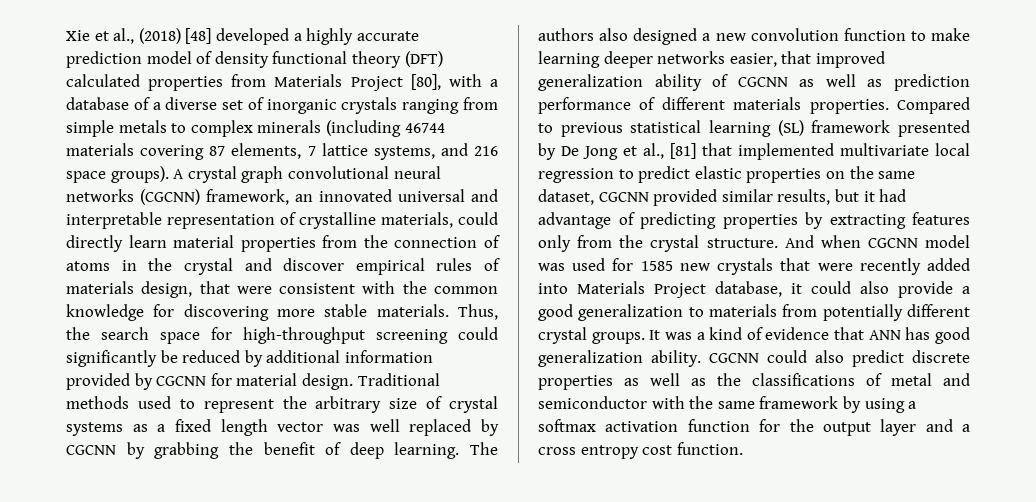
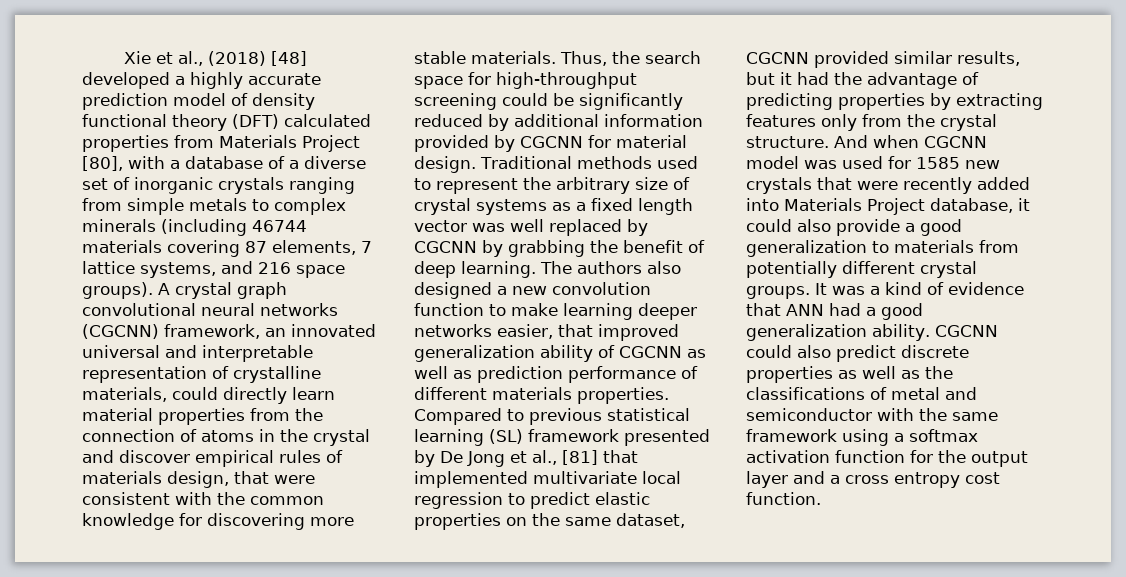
- Thus, the search space for high-throughput screening could significantly be reduced by additional information provided by CGCNN for material design.
+ Thus, the search space for high-throughput screening could be significantly reduced by additional information provided by CGCNN for material design.
- Compared to previous statistical learning (SL) framework presented by De Jong et al., [81] that implemented multivariate local regression to predict elastic properties on the same dataset, CGCNN provided similar results, but it had advantage of predicting properties by extracting features only from the crystal structure.
+ Compared to previous statistical learning (SL) framework presented by De Jong et al., [81] that implemented multivariate local regression to predict elastic properties on the same dataset, CGCNN provided similar results, but it had the advantage of predicting properties by extracting features only from the crystal structure.
- It was a kind of evidence that ANN has good generalization ability.
+ It was a kind of evidence that ANN had a good generalization ability.
- CGCNN could also predict discrete properties as well as the classifications of metal and semiconductor with the same framework by using a softmax activation function for the output layer and a cross entropy cost function.
+ CGCNN could also predict discrete properties as well as the classifications of metal and semiconductor with the same framework using a softmax activation function for the output layer and a cross entropy cost function.

